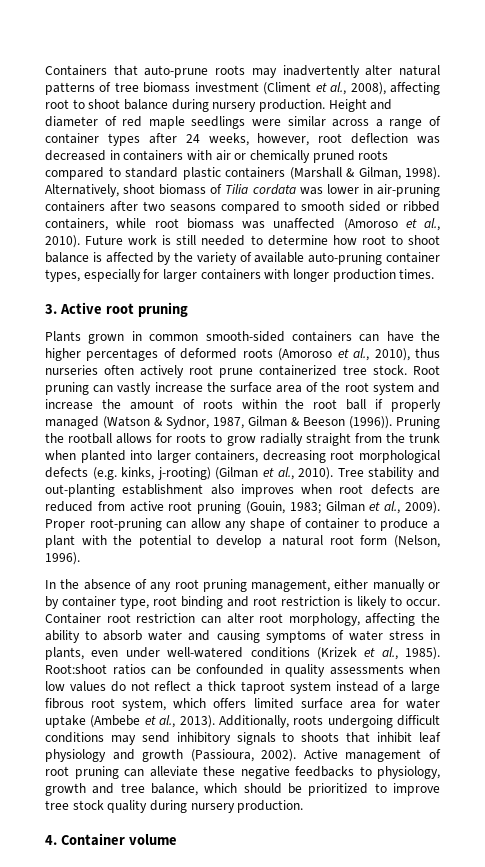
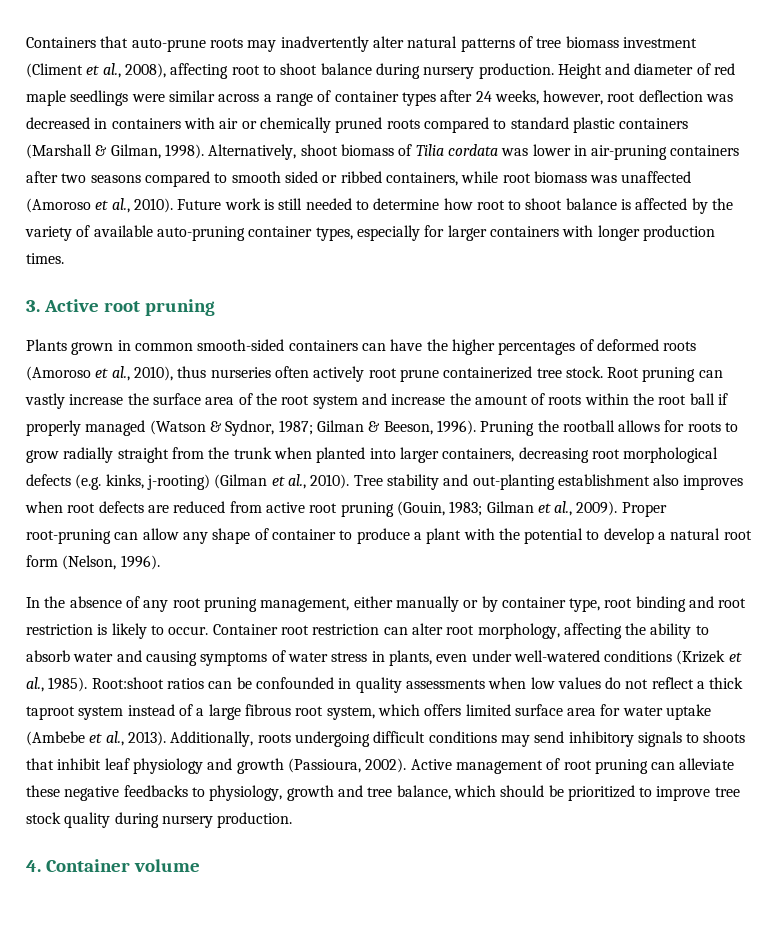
- Root pruning can vastly increase the surface area of the root system and increase the amount of roots within the root ball if properly managed (Watson & Sydnor, 1987, Gilman & Beeson (1996)).
+ Root pruning can vastly increase the surface area of the root system and increase the amount of roots within the root ball if properly managed (Watson & Sydnor, 1987; Gilman & Beeson, 1996).

